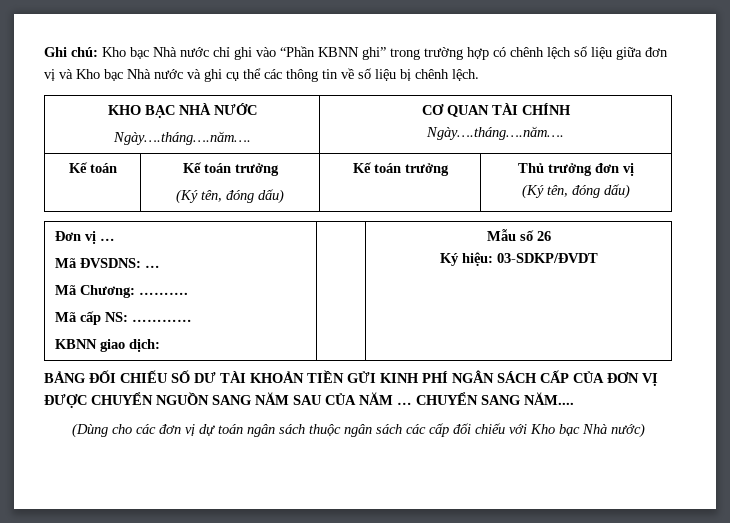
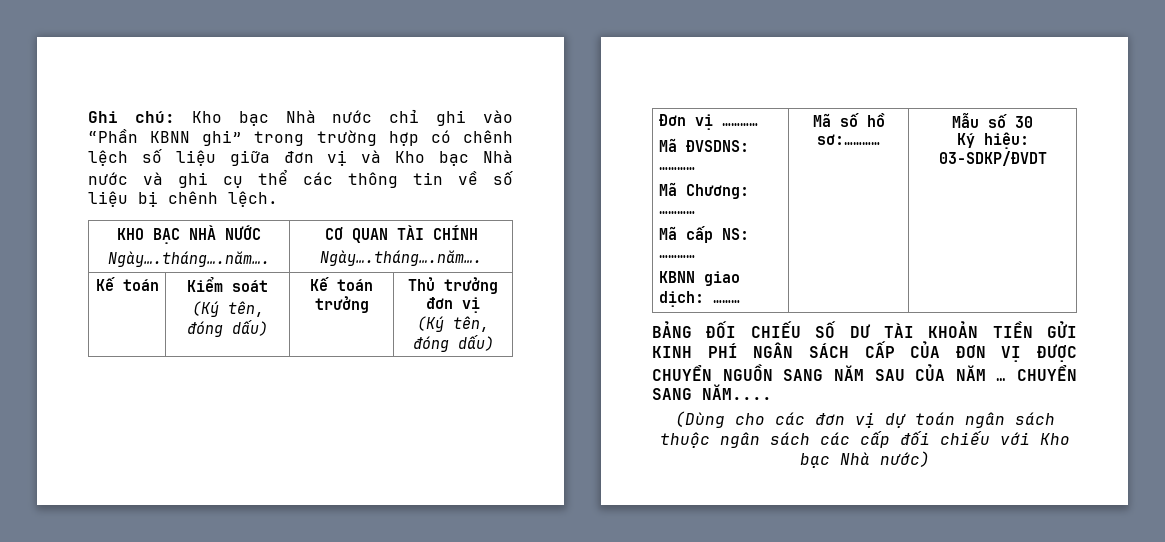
- Kế toán | Kế toán trưởng
+ Kế toán | Kiểm soát
- Đơn vị …
- Mã ĐVSDNS: …
- Mã Chương: ……….
+ Đơn vị …………
+ Mã ĐVSDNS: …………
+ Mã Chương: …………
  Mã cấp NS: …………
- KBNN giao dịch: | | Mẫu số 26
+ KBNN giao dịch: ……… | Mã số hồ sơ:………… | Mẫu số 30

